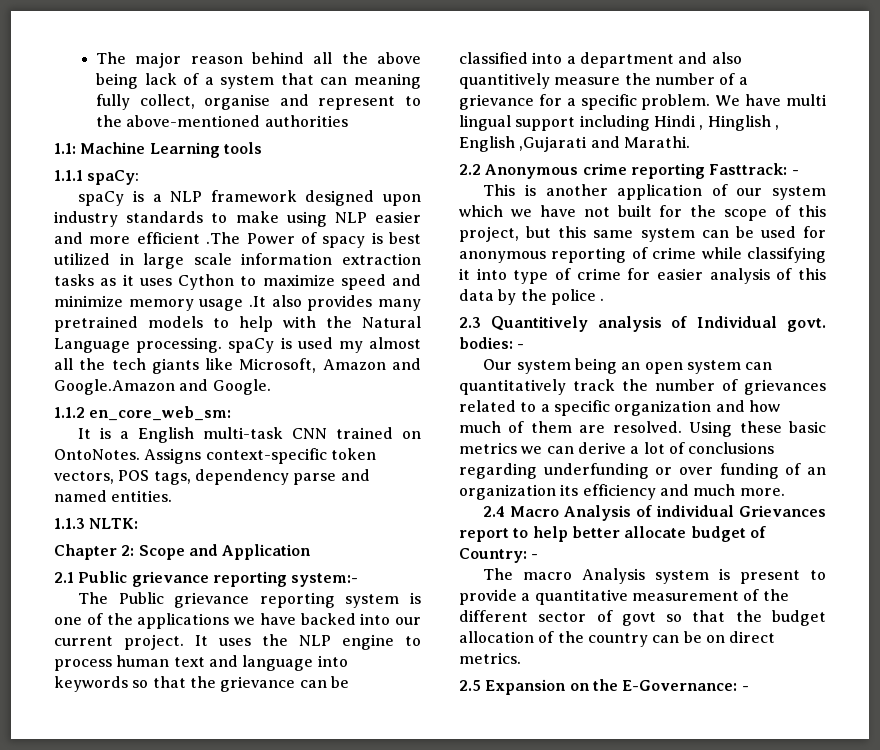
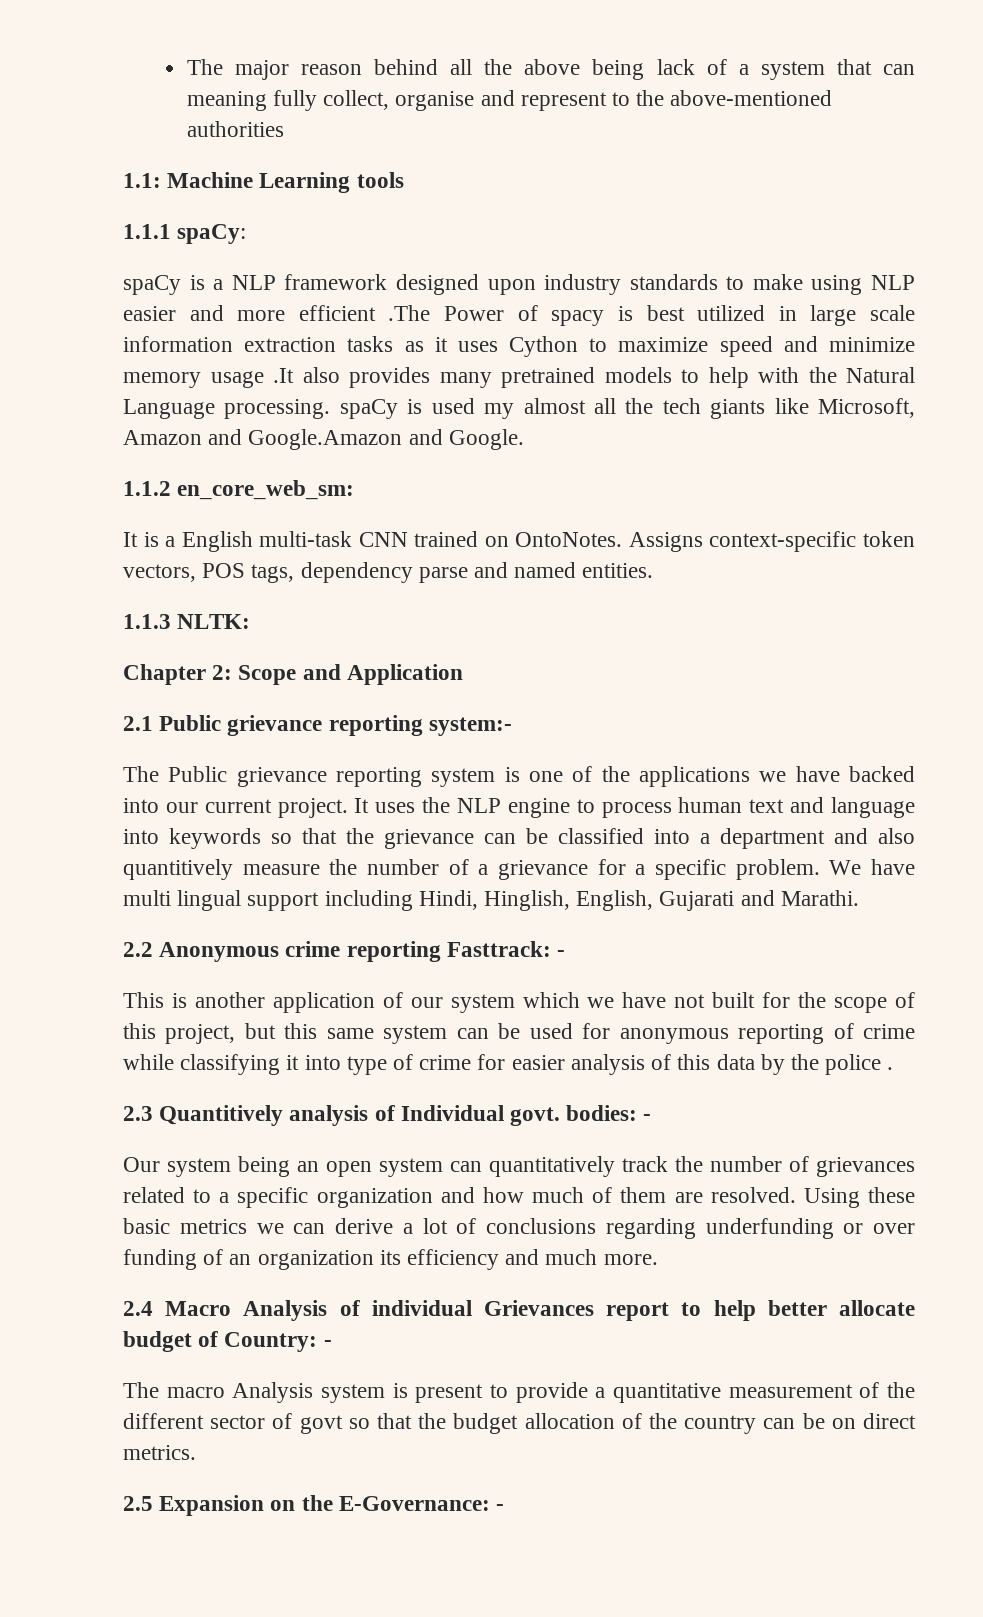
- We have multi lingual support including Hindi , Hinglish , English ,Gujarati and Marathi.
+ We have multi lingual support including Hindi, Hinglish, English, Gujarati and Marathi.

